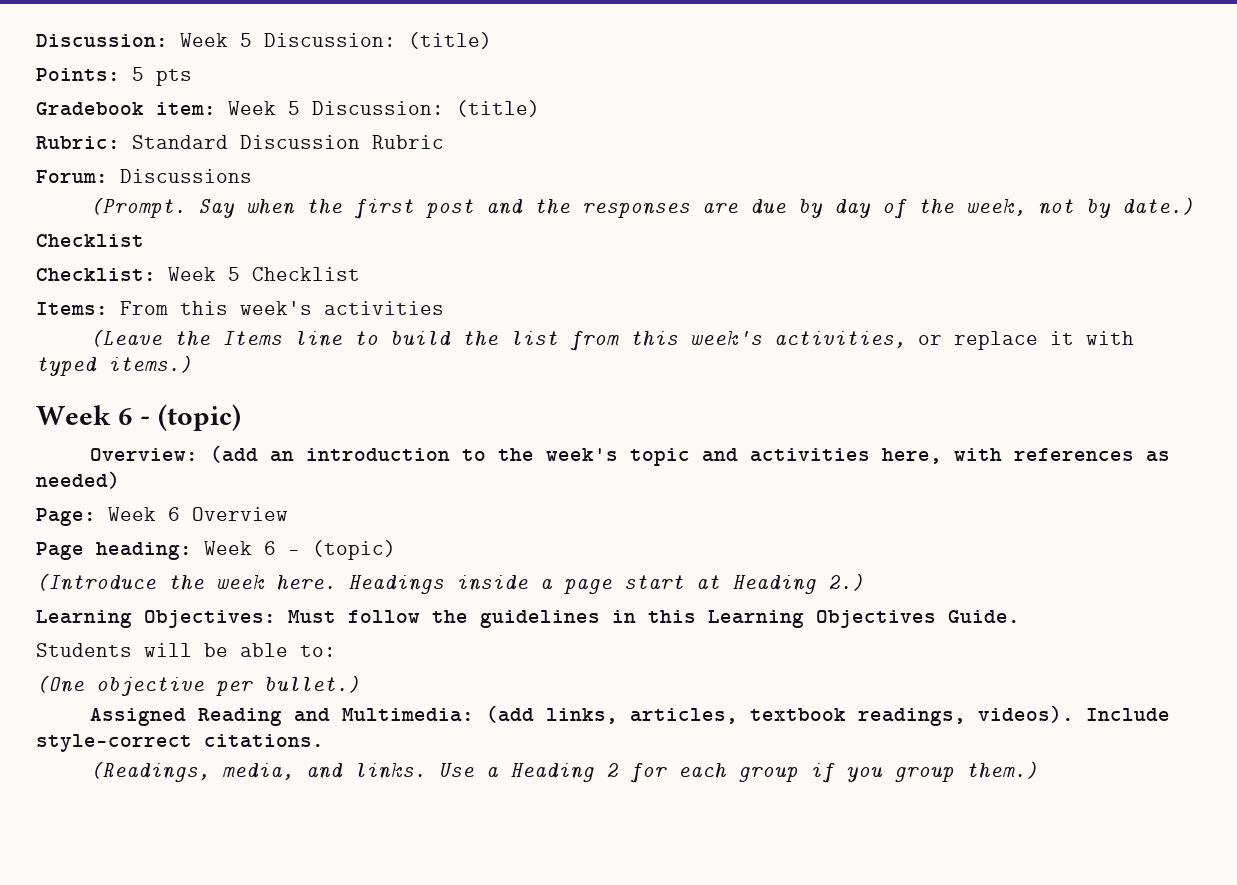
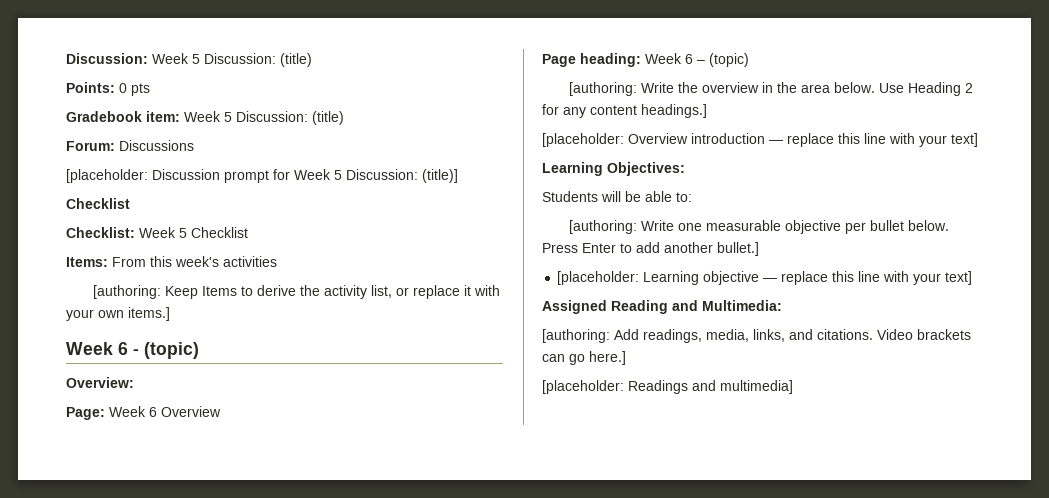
- Points: 5 pts
+ Points: 0 pts
- Rubric: Standard Discussion Rubric
  Forum: Discussions
- (Prompt. Say when the first post and the responses are due by day of the week, not by date.)
+ [placeholder: Discussion prompt for Week 5 Discussion: (title)]
- (Leave the Items line to build the list from this week's activities, or replace it with typed items.)
+ [authoring: Keep Items to derive the activity list, or replace it with your own items.]
- Overview: (add an introduction to the week's topic and activities here, with references as needed)
+ Overview:
- (Introduce the week here. Headings inside a page start at Heading 2.)
- Learning Objectives: Must follow the guidelines in this Learning Objectives Guide.
+ [authoring: Write the overview in the area below. Use Heading 2 for any content headings.]
+ [placeholder: Overview introduction — replace this line with your text]
+ Learning Objectives:
- (One objective per bullet.)
- Assigned Reading and Multimedia: (add links, articles, textbook readings, videos). Include style-correct citations.
- (Readings, media, and links. Use a Heading 2 for each group if you group them.)
+ [authoring: Write one measurable objective per bullet below. Press Enter to add another bullet.]
+ [placeholder: Learning objective — replace this line with your text]
+ Assigned Reading and Multimedia:
+ [authoring: Add readings, media, links, and citations. Video brackets can go here.]
+ [placeholder: Readings and multimedia]

